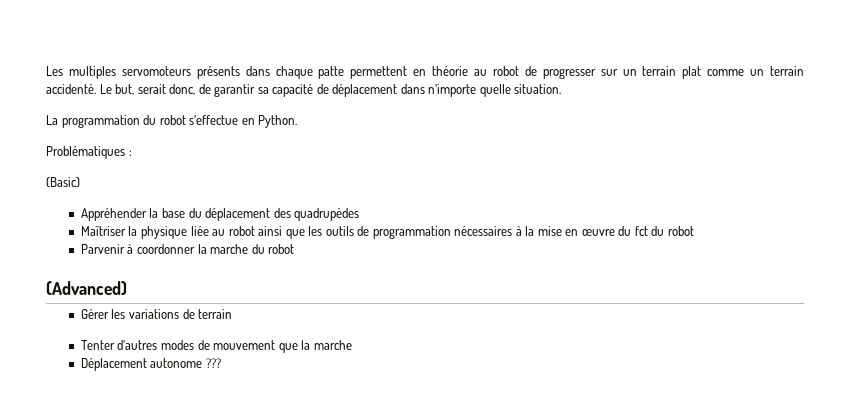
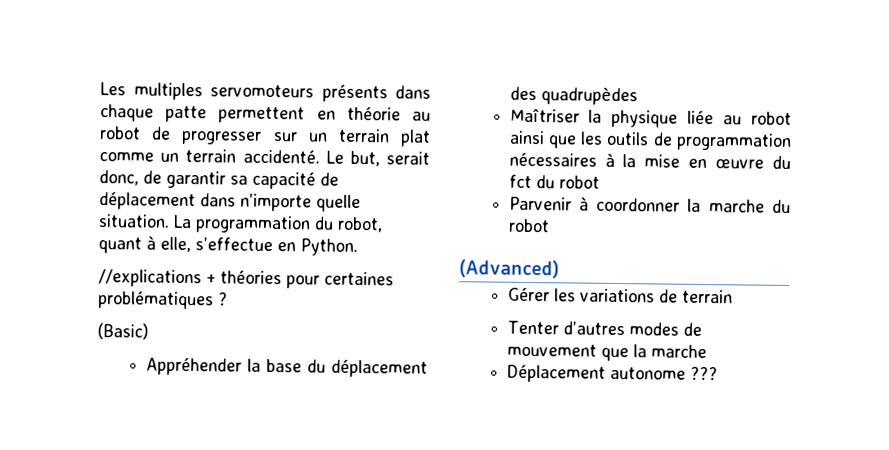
- Le but, serait donc, de garantir sa capacité de déplacement dans n’importe quelle situation.
- La programmation du robot s’effectue en Python.
+ Le but, serait donc, de garantir sa capacité de déplacement dans n’importe quelle situation. La programmation du robot, quant à elle, s’effectue en Python.
- Problématiques :
+ //explications + théories pour certaines problématiques ?

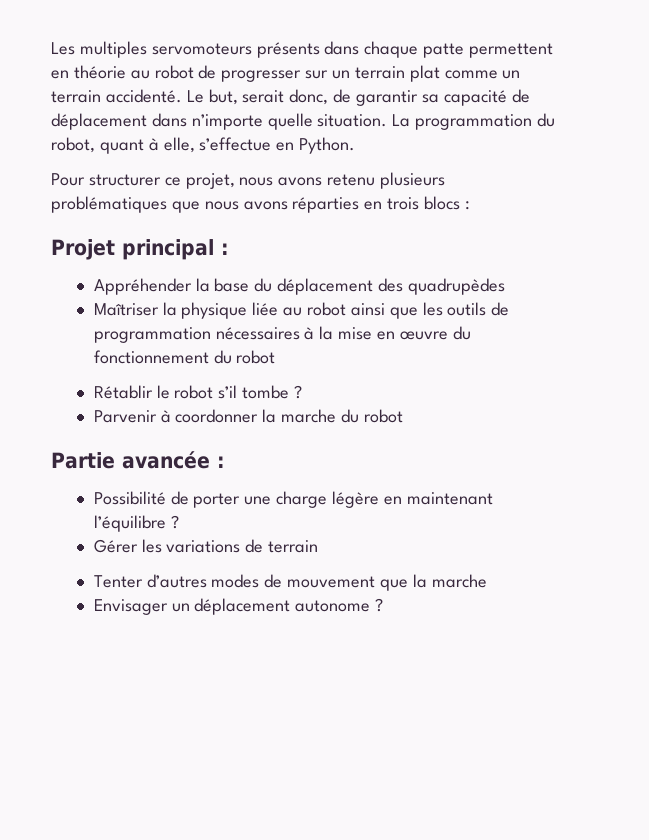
- //explications + théories pour certaines problématiques ?
- (Basic)
+ Pour structurer ce projet, nous avons retenu plusieurs problématiques que nous avons réparties en trois blocs :
+ Projet principal :
- Maîtriser la physique liée au robot ainsi que les outils de programmation nécessaires à la mise en œuvre du fct du robot
+ Maîtriser la physique liée au robot ainsi que les outils de programmation nécessaires à la mise en œuvre du fonctionnement du robot
+ Rétablir le robot s’il tombe ?
- (Advanced)
+ Partie avancée :
+ Possibilité de porter une charge légère en maintenant l’équilibre ?
- Déplacement autonome ???
+ Envisager un déplacement autonome ?

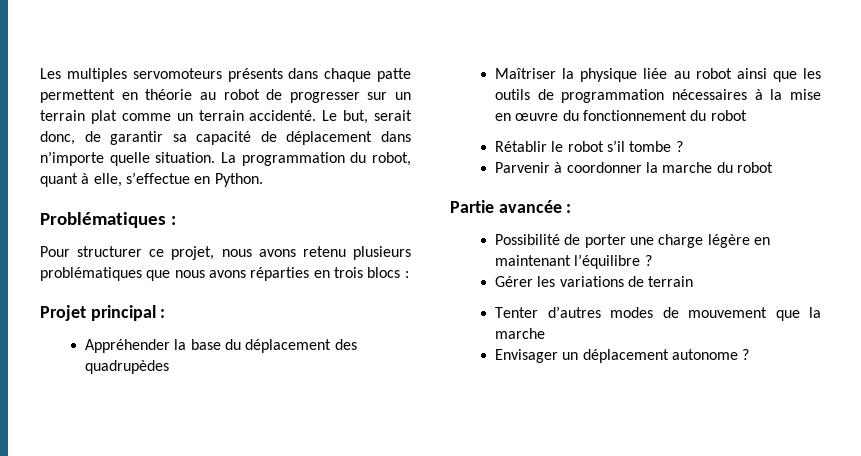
+ Problématiques :

